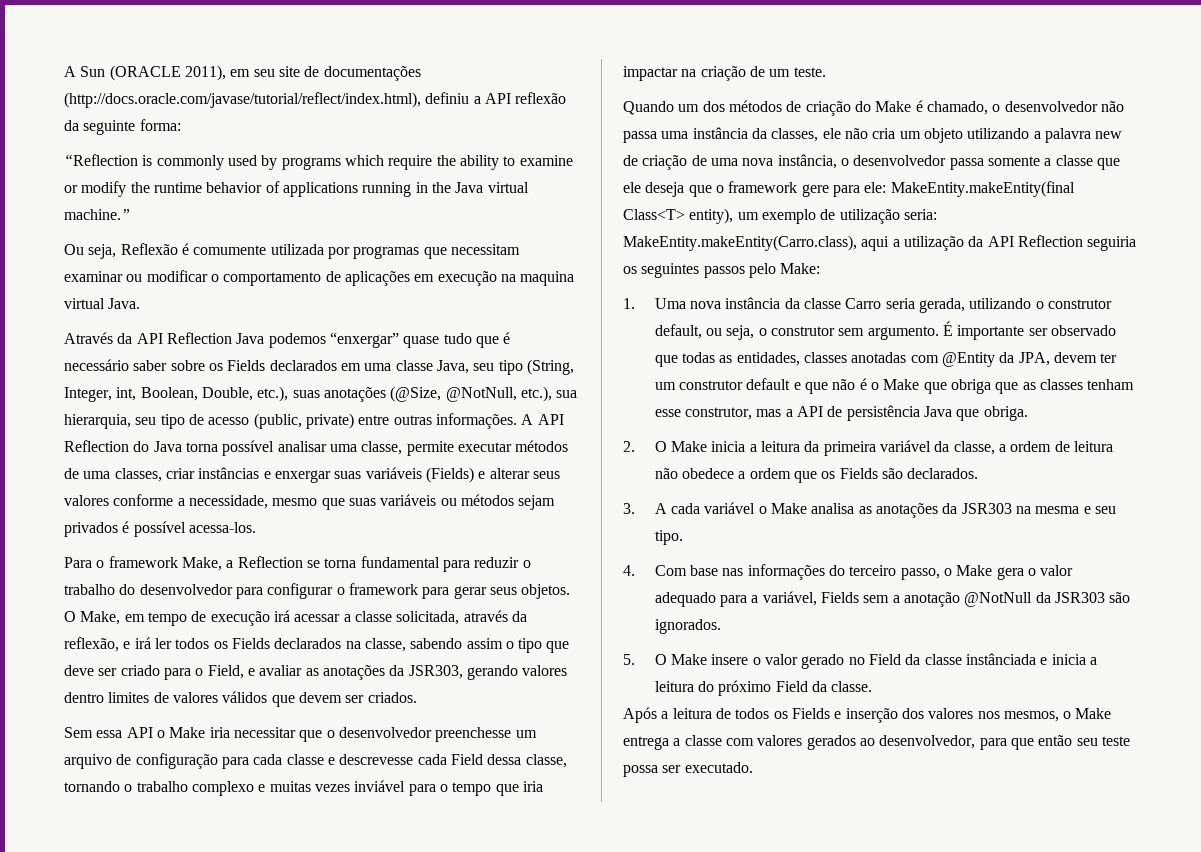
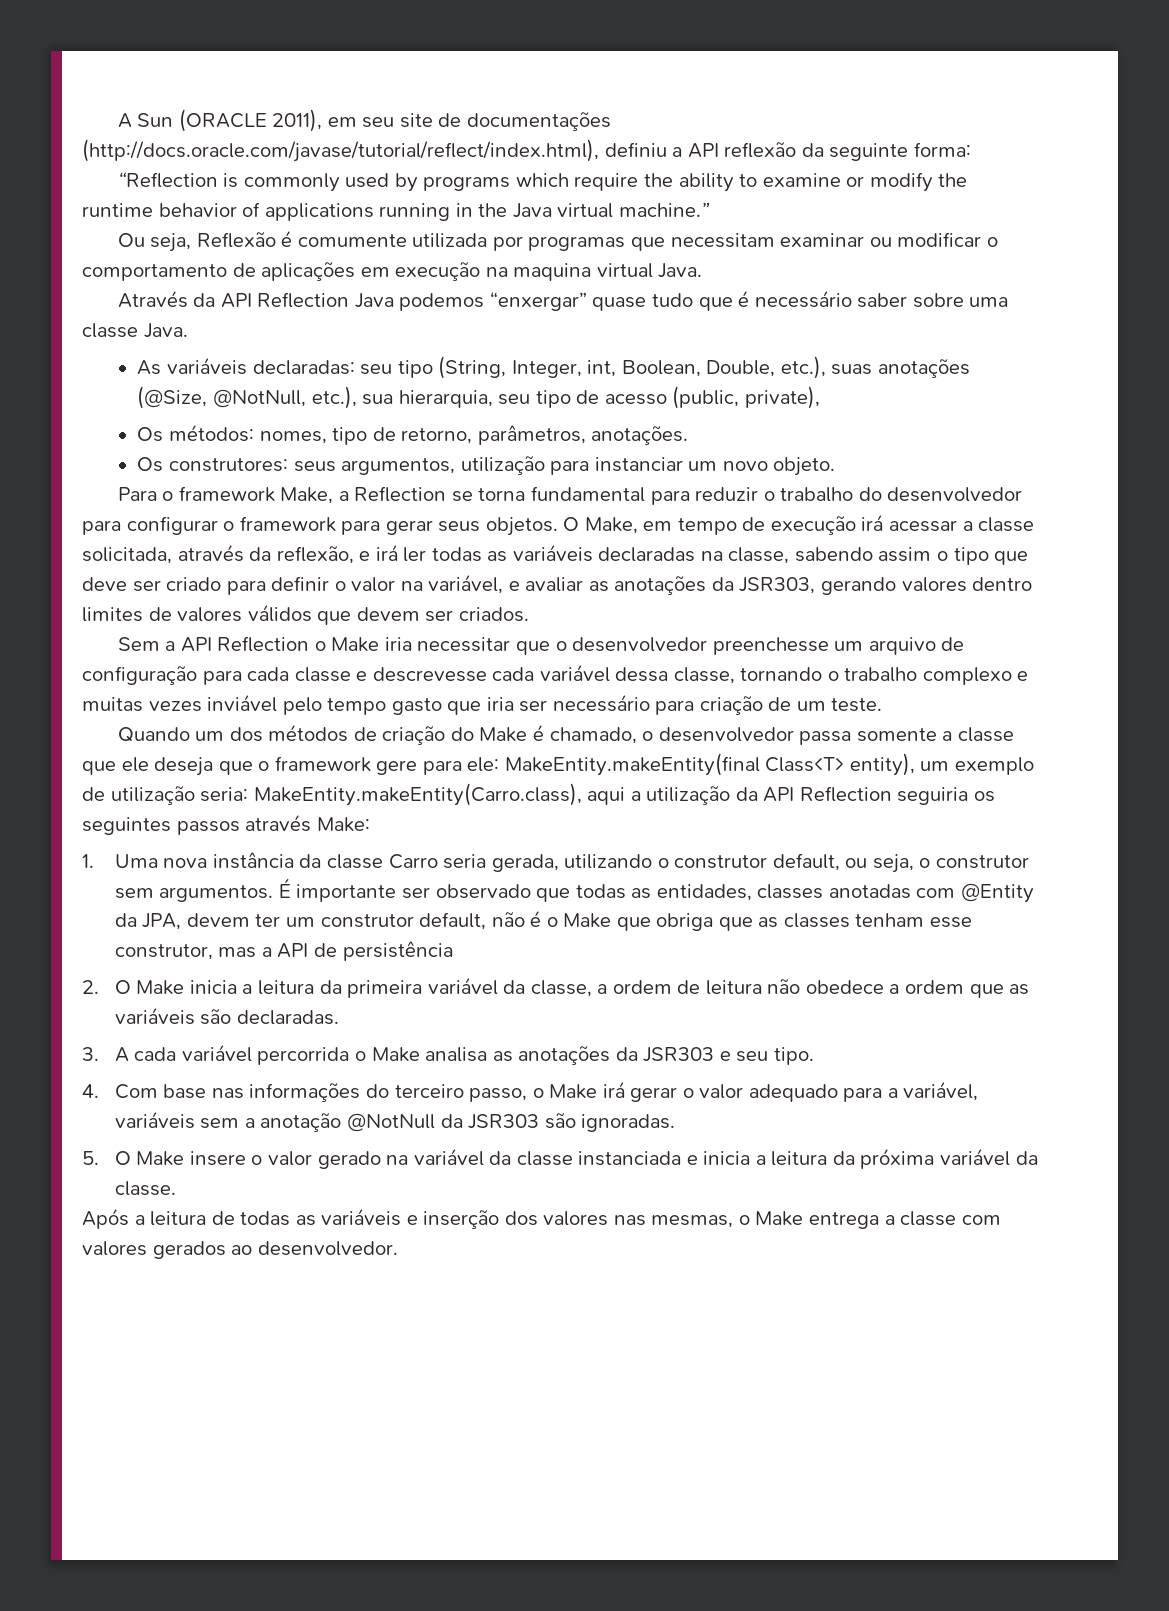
- Através da API Reflection Java podemos “enxergar” quase tudo que é necessário saber sobre os Fields declarados em uma classe Java, seu tipo (String, Integer, int, Boolean, Double, etc.), suas anotações (@Size, @NotNull, etc.), sua hierarquia, seu tipo de acesso (public, private) entre outras informações. A API Reflection do Java torna possível analisar uma classe, permite executar métodos de uma classes, criar instâncias e enxergar suas variáveis (Fields) e alterar seus valores conforme a necessidade, mesmo que suas variáveis ou métodos sejam privados é possível acessa-los.
+ Através da API Reflection Java podemos “enxergar” quase tudo que é necessário saber sobre uma classe Java.
+ As variáveis declaradas: seu tipo (String, Integer, int, Boolean, Double, etc.), suas anotações (@Size, @NotNull, etc.), sua hierarquia, seu tipo de acesso (public, private),
+ Os métodos: nomes, tipo de retorno, parâmetros, anotações.
+ Os construtores: seus argumentos, utilização para instanciar um novo objeto.
- O Make, em tempo de execução irá acessar a classe solicitada, através da reflexão, e irá ler todos os Fields declarados na classe, sabendo assim o tipo que deve ser criado para o Field, e avaliar as anotações da JSR303, gerando valores dentro limites de valores válidos que devem ser criados.
+ O Make, em tempo de execução irá acessar a classe solicitada, através da reflexão, e irá ler todas as variáveis declaradas na classe, sabendo assim o tipo que deve ser criado para definir o valor na variável, e avaliar as anotações da JSR303, gerando valores dentro limites de valores válidos que devem ser criados.
- Sem essa API o Make iria necessitar que o desenvolvedor preenchesse um arquivo de configuração para cada classe e descrevesse cada Field dessa classe, tornando o trabalho complexo e muitas vezes inviável para o tempo que iria impactar na criação de um teste.
+ Sem a API Reflection o Make iria necessitar que o desenvolvedor preenchesse um arquivo de configuração para cada classe e descrevesse cada variável dessa classe, tornando o trabalho complexo e muitas vezes inviável pelo tempo gasto que iria ser necessário para criação de um teste.
- Quando um dos métodos de criação do Make é chamado, o desenvolvedor não passa uma instância da classes, ele não cria um objeto utilizando a palavra new de criação de uma nova instância, o desenvolvedor passa somente a classe que ele deseja que o framework gere para ele: MakeEntity.makeEntity(final Class<T> entity), um exemplo de utilização seria: MakeEntity.makeEntity(Carro.class), aqui a utilização da API Reflection seguiria os seguintes passos pelo Make:
+ Quando um dos métodos de criação do Make é chamado, o desenvolvedor passa somente a classe que ele deseja que o framework gere para ele: MakeEntity.makeEntity(final Class<T> entity), um exemplo de utilização seria: MakeEntity.makeEntity(Carro.class), aqui a utilização da API Reflection seguiria os seguintes passos através Make:
- 1. Uma nova instância da classe Carro seria gerada, utilizando o construtor default, ou seja, o construtor sem argumento.
+ 1. Uma nova instância da classe Carro seria gerada, utilizando o construtor default, ou seja, o construtor sem argumentos.
- É importante ser observado que todas as entidades, classes anotadas com @Entity da JPA, devem ter um construtor default e que não é o Make que obriga que as classes tenham esse construtor, mas a API de persistência Java que obriga.
+ É importante ser observado que todas as entidades, classes anotadas com @Entity da JPA, devem ter um construtor default, não é o Make que obriga que as classes tenham esse construtor, mas a API de persistência
- 2. O Make inicia a leitura da primeira variável da classe, a ordem de leitura não obedece a ordem que os Fields são declarados.
+ 2. O Make inicia a leitura da primeira variável da classe, a ordem de leitura não obedece a ordem que as variáveis são declaradas.
- 3. A cada variável o Make analisa as anotações da JSR303 na mesma e seu tipo.
+ 3. A cada variável percorrida o Make analisa as anotações da JSR303 e seu tipo.
- 4. Com base nas informações do terceiro passo, o Make gera o valor adequado para a variável, Fields sem a anotação @NotNull da JSR303 são ignorados.
+ 4. Com base nas informações do terceiro passo, o Make irá gerar o valor adequado para a variável, variáveis sem a anotação @NotNull da JSR303 são ignoradas.
- 5. O Make insere o valor gerado no Field da classe instânciada e inicia a leitura do próximo Field da classe.
+ 5. O Make insere o valor gerado na variável da classe instanciada e inicia a leitura da próxima variável da classe.
- Após a leitura de todos os Fields e inserção dos valores nos mesmos, o Make entrega a classe com valores gerados ao desenvolvedor, para que então seu teste possa ser executado.
+ Após a leitura de todas as variáveis e inserção dos valores nas mesmas, o Make entrega a classe com valores gerados ao desenvolvedor.

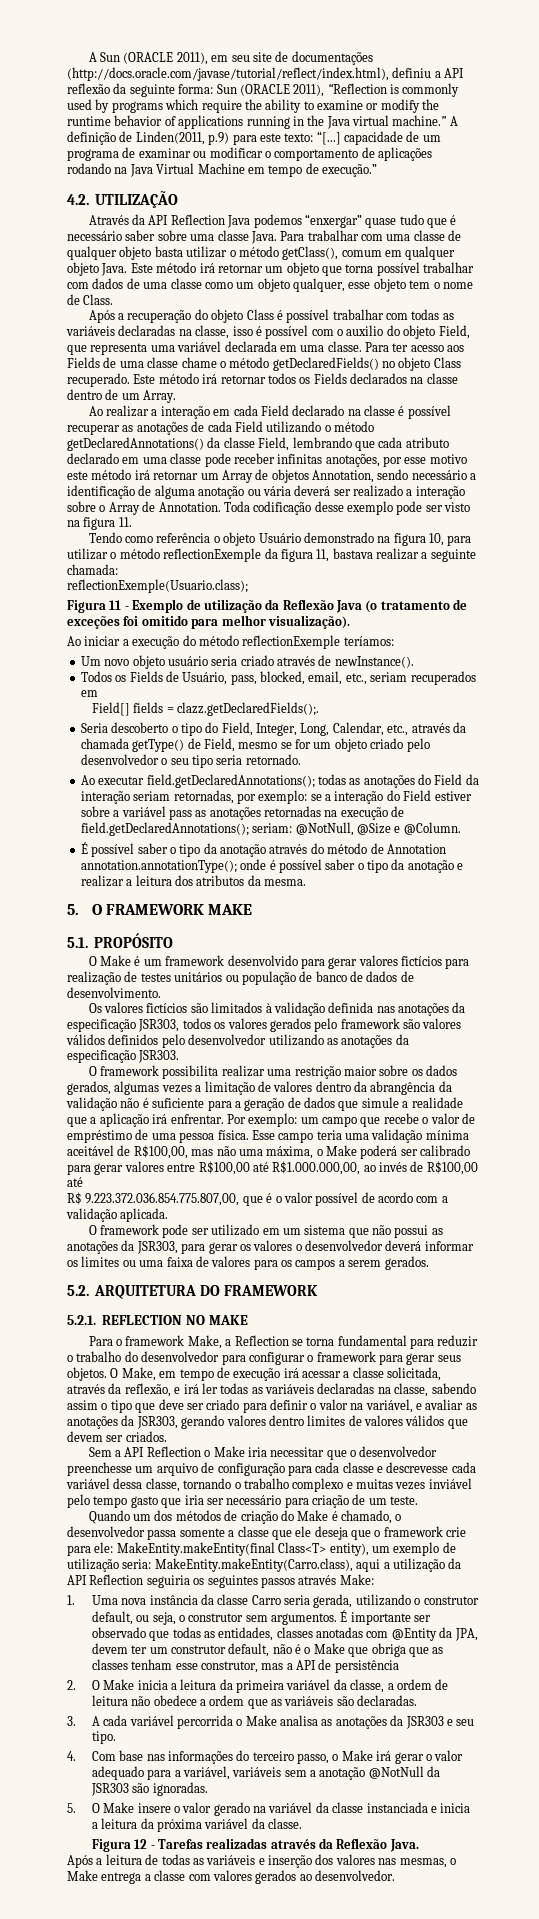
- A Sun (ORACLE 2011), em seu site de documentações (http://docs.oracle.com/javase/tutorial/reflect/index.html), definiu a API reflexão da seguinte forma:
- “Reflection is commonly used by programs which require the ability to examine or modify the runtime behavior of applications running in the Java virtual machine.”
- Ou seja, Reflexão é comumente utilizada por programas que necessitam examinar ou modificar o comportamento de aplicações em execução na maquina virtual Java.
+ A Sun (ORACLE 2011), em seu site de documentações (http://docs.oracle.com/javase/tutorial/reflect/index.html), definiu a API reflexão da seguinte forma: Sun (ORACLE 2011), “Reflection is commonly used by programs which require the ability to examine or modify the runtime behavior of applications running in the Java virtual machine.” A definição de Linden(2011, p.9) para este texto: “[...] capacidade de um programa de examinar ou modificar o comportamento de aplicações rodando na Java Virtual Machine em tempo de execução.”
+ 4.2. UTILIZAÇÃO
- Através da API Reflection Java podemos “enxergar” quase tudo que é necessário saber sobre uma classe Java.
- As variáveis declaradas: seu tipo (String, Integer, int, Boolean, Double, etc.), suas anotações (@Size, @NotNull, etc.), sua hierarquia, seu tipo de acesso (public, private),
- Os métodos: nomes, tipo de retorno, parâmetros, anotações.
- Os construtores: seus argumentos, utilização para instanciar um novo objeto.
+ Através da API Reflection Java podemos “enxergar” quase tudo que é necessário saber sobre uma classe Java. Para trabalhar com uma classe de qualquer objeto basta utilizar o método getClass(), comum em qualquer objeto Java. Este método irá retornar um objeto que torna possível trabalhar com dados de uma classe como um objeto qualquer, esse objeto tem o nome de Class.
+ Após a recuperação do objeto Class é possível trabalhar com todas as variáveis declaradas na classe, isso é possível com o auxilio do objeto Field, que representa uma variável declarada em uma classe. Para ter acesso aos Fields de uma classe chame o método getDeclaredFields() no objeto Class recuperado. Este método irá retornar todos os Fields declarados na classe dentro de um Array.
+ Ao realizar a interação em cada Field declarado na classe é possível recuperar as anotações de cada Field utilizando o método getDeclaredAnnotations() da classe Field, lembrando que cada atributo declarado em uma classe pode receber infinitas anotações, por esse motivo este método irá retornar um Array de objetos Annotation, sendo necessário a identificação de alguma anotação ou vária deverá ser realizado a interação sobre o Array de Annotation. Toda codificação desse exemplo pode ser visto na figura 11.
+ Tendo como referência o objeto Usuário demonstrado na figura 10, para utilizar o método reflectionExemple da figura 11, bastava realizar a seguinte chamada:
+ reflectionExemple(Usuario.class);
+ Figura 11 - Exemplo de utilização da Reflexão Java (o tratamento de exceções foi omitido para melhor visualização).
+ Ao iniciar a execução do método reflectionExemple teríamos:
+ Um novo objeto usuário seria criado através de newInstance().
+ Todos os Fields de Usuário, pass, blocked, email, etc., seriam recuperados em
+ Field[] fields = clazz.getDeclaredFields();.
+ Seria descoberto o tipo do Field, Integer, Long, Calendar, etc., através da chamada getType() de Field, mesmo se for um objeto criado pelo desenvolvedor o seu tipo seria retornado.
+ Ao executar field.getDeclaredAnnotations(); todas as anotações do Field da interação seriam retornadas, por exemplo: se a interação do Field estiver sobre a variável pass as anotações retornadas na execução de field.getDeclaredAnnotations(); seriam: @NotNull, @Size e @Column.
+ É possível saber o tipo da anotação através do método de Annotation annotation.annotationType(); onde é possível saber o tipo da anotação e realizar a leitura dos atributos da mesma.
+ 5. O FRAMEWORK MAKE
+ 5.1. PROPÓSITO
+ O Make é um framework desenvolvido para gerar valores fictícios para realização de testes unitários ou população de banco de dados de desenvolvimento.
+ Os valores fictícios são limitados à validação definida nas anotações da especificação JSR303, todos os valores gerados pelo framework são valores válidos definidos pelo desenvolvedor utilizando as anotações da especificação JSR303.
+ O framework possibilita realizar uma restrição maior sobre os dados gerados, algumas vezes a limitação de valores dentro da abrangência da validação não é suficiente para a geração de dados que simule a realidade que a aplicação irá enfrentar. Por exemplo: um campo que recebe o valor de empréstimo de uma pessoa física. Esse campo teria uma validação mínima aceitável de R$100,00, mas não uma máxima, o Make poderá ser calibrado para gerar valores entre R$100,00 até R$1.000.000,00, ao invés de R$100,00 até
+ R$ 9.223.372.036.854.775.807,00, que é o valor possível de acordo com a validação aplicada.
+ O framework pode ser utilizado em um sistema que não possui as anotações da JSR303, para gerar os valores o desenvolvedor deverá informar os limites ou uma faixa de valores para os campos a serem gerados.
+ 5.2. ARQUITETURA DO FRAMEWORK
+ 5.2.1. REFLECTION NO MAKE
- Quando um dos métodos de criação do Make é chamado, o desenvolvedor passa somente a classe que ele deseja que o framework gere para ele: MakeEntity.makeEntity(final Class<T> entity), um exemplo de utilização seria: MakeEntity.makeEntity(Carro.class), aqui a utilização da API Reflection seguiria os seguintes passos através Make:
+ Quando um dos métodos de criação do Make é chamado, o desenvolvedor passa somente a classe que ele deseja que o framework crie para ele: MakeEntity.makeEntity(final Class<T> entity), um exemplo de utilização seria: MakeEntity.makeEntity(Carro.class), aqui a utilização da API Reflection seguiria os seguintes passos através Make:
+ Figura 12 - Tarefas realizadas através da Reflexão Java.

